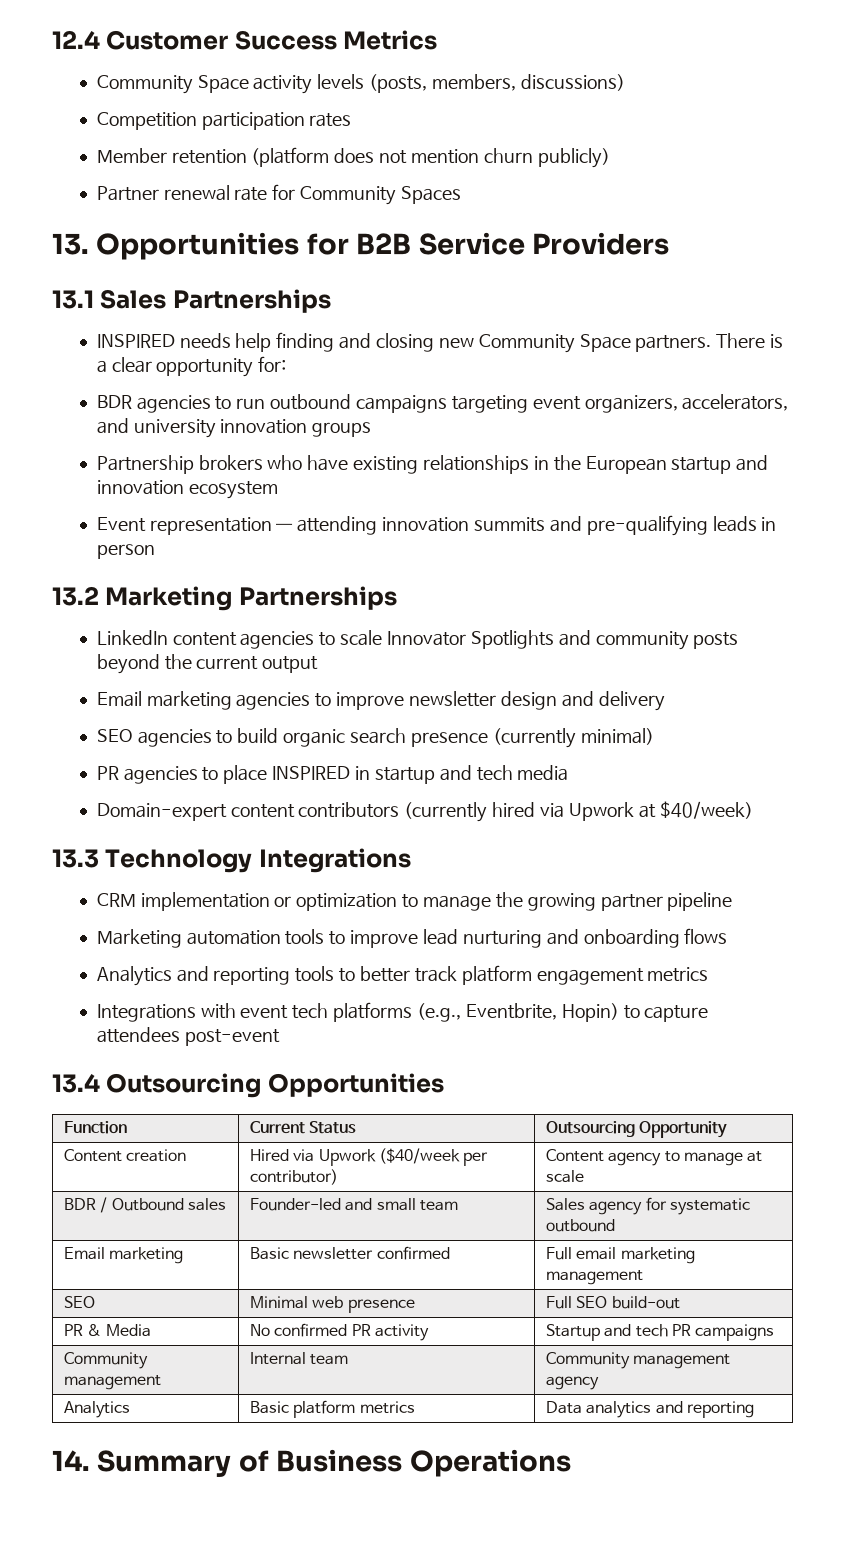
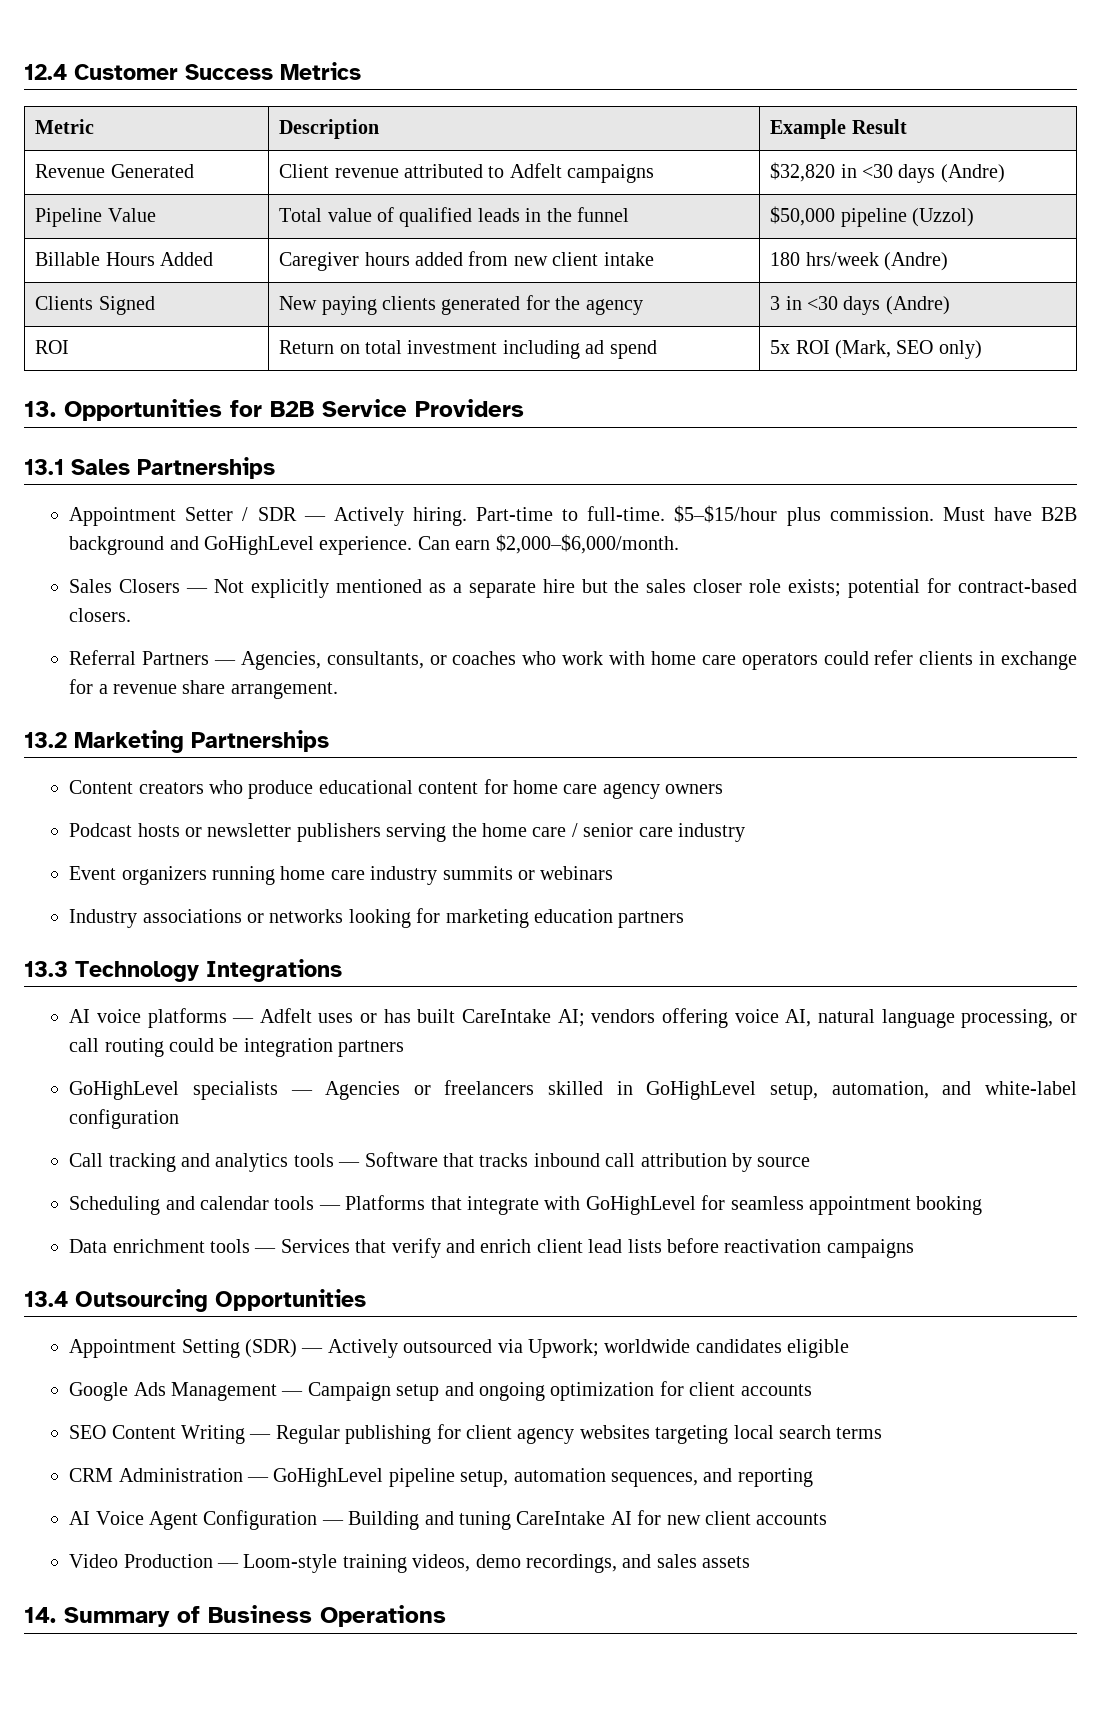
- Community Space activity levels (posts, members, discussions)
- Competition participation rates
- Member retention (platform does not mention churn publicly)
- Partner renewal rate for Community Spaces
+ Metric | Description | Example Result
+ Revenue Generated | Client revenue attributed to Adfelt campaigns | $32,820 in <30 days (Andre)
+ Pipeline Value | Total value of qualified leads in the funnel | $50,000 pipeline (Uzzol)
+ Billable Hours Added | Caregiver hours added from new client intake | 180 hrs/week (Andre)
+ Clients Signed | New paying clients generated for the agency | 3 in <30 days (Andre)
+ ROI | Return on total investment including ad spend | 5x ROI (Mark, SEO only)
- INSPIRED needs help finding and closing new Community Space partners. There is a clear opportunity for:
- BDR agencies to run outbound campaigns targeting event organizers, accelerators, and university innovation groups
- Partnership brokers who have existing relationships in the European startup and innovation ecosystem
- Event representation — attending innovation summits and pre-qualifying leads in person
+ Appointment Setter / SDR — Actively hiring. Part-time to full-time. $5–$15/hour plus commission. Must have B2B background and GoHighLevel experience. Can earn $2,000–$6,000/month.
+ Sales Closers — Not explicitly mentioned as a separate hire but the sales closer role exists; potential for contract-based closers.
+ Referral Partners — Agencies, consultants, or coaches who work with home care operators could refer clients in exchange for a revenue share arrangement.
  13.2 Marketing Partnerships
- LinkedIn content agencies to scale Innovator Spotlights and community posts beyond the current output
- Email marketing agencies to improve newsletter design and delivery
- SEO agencies to build organic search presence (currently minimal)
- PR agencies to place INSPIRED in startup and tech media
- Domain-expert content contributors (currently hired via Upwork at $40/week)
+ Content creators who produce educational content for home care agency owners
+ Podcast hosts or newsletter publishers serving the home care / senior care industry
+ Event organizers running home care industry summits or webinars
+ Industry associations or networks looking for marketing education partners
  13.3 Technology Integrations
- CRM implementation or optimization to manage the growing partner pipeline
- Marketing automation tools to improve lead nurturing and onboarding flows
- Analytics and reporting tools to better track platform engagement metrics
- Integrations with event tech platforms (e.g., Eventbrite, Hopin) to capture attendees post-event
+ AI voice platforms — Adfelt uses or has built CareIntake AI; vendors offering voice AI, natural language processing, or call routing could be integration partners
+ GoHighLevel specialists — Agencies or freelancers skilled in GoHighLevel setup, automation, and white-label configuration
+ Call tracking and analytics tools — Software that tracks inbound call attribution by source
+ Scheduling and calendar tools — Platforms that integrate with GoHighLevel for seamless appointment booking
+ Data enrichment tools — Services that verify and enrich client lead lists before reactivation campaigns
  13.4 Outsourcing Opportunities
- Function | Current Status | Outsourcing Opportunity
- Content creation | Hired via Upwork ($40/week per contributor) | Content agency to manage at scale
- BDR / Outbound sales | Founder-led and small team | Sales agency for systematic outbound
- Email marketing | Basic newsletter confirmed | Full email marketing management
- SEO | Minimal web presence | Full SEO build-out
- PR & Media | No confirmed PR activity | Startup and tech PR campaigns
- Community management | Internal team | Community management agency
- Analytics | Basic platform metrics | Data analytics and reporting
+ Appointment Setting (SDR) — Actively outsourced via Upwork; worldwide candidates eligible
+ Google Ads Management — Campaign setup and ongoing optimization for client accounts
+ SEO Content Writing — Regular publishing for client agency websites targeting local search terms
+ CRM Administration — GoHighLevel pipeline setup, automation sequences, and reporting
+ AI Voice Agent Configuration — Building and tuning CareIntake AI for new client accounts
+ Video Production — Loom-style training videos, demo recordings, and sales assets

